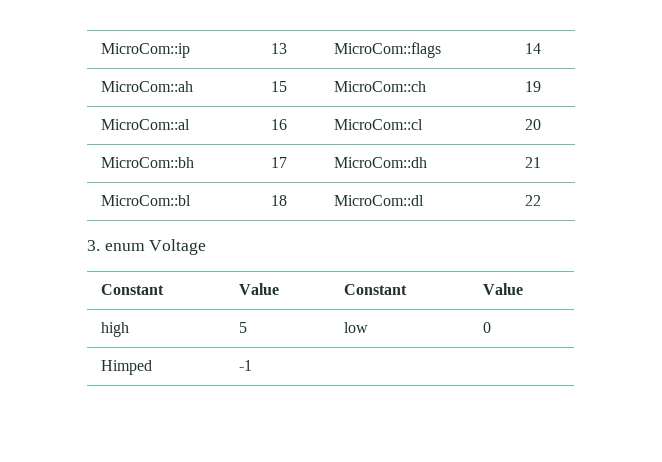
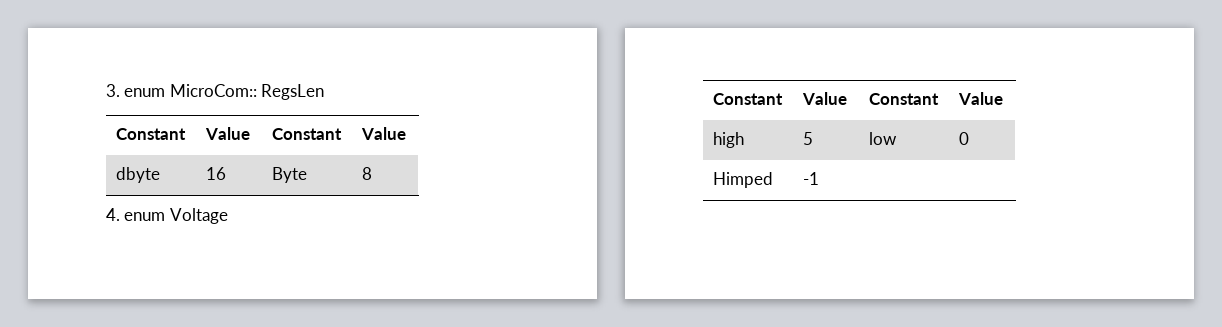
- MicroCom::ip | 13 | MicroCom::flags | 14
- MicroCom::ah | 15 | MicroCom::ch | 19
- MicroCom::al | 16 | MicroCom::cl | 20
- MicroCom::bh | 17 | MicroCom::dh | 21
- MicroCom::bl | 18 | MicroCom::dl | 22
- 3. enum Voltage
+ 3. enum MicroCom:: RegsLen
+ Constant | Value | Constant | Value
+ dbyte | 16 | Byte | 8
+ 4. enum Voltage

